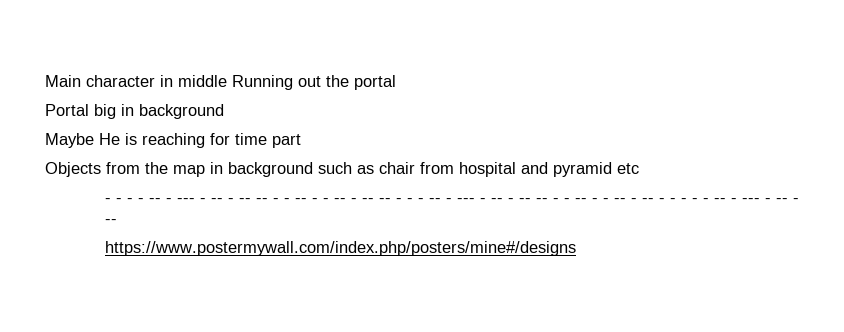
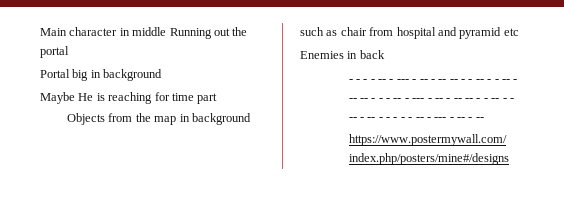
+ Enemies in back

